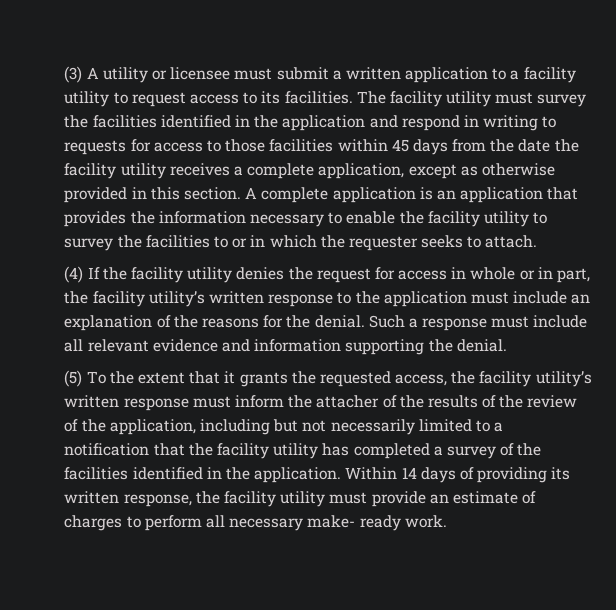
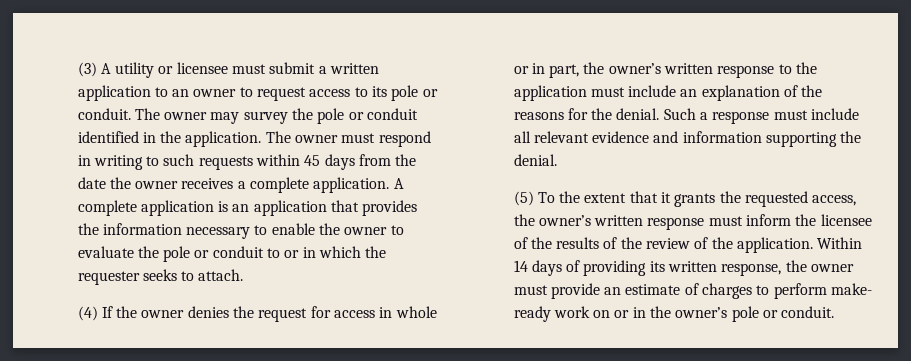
- (3) A utility or licensee must submit a written application to a facility utility to request access to its facilities. The facility utility must survey the facilities identified in the application and respond in writing to requests for access to those facilities within 45 days from the date the facility utility receives a complete application, except as otherwise provided in this section.
+ (3) A utility or licensee must submit a written application to an owner to request access to its pole or conduit. The owner may survey the pole or conduit identified in the application. The owner must respond in writing to such requests within 45 days from the date the owner receives a complete application.
- A complete application is an application that provides the information necessary to enable the facility utility to survey the facilities to or in which the requester seeks to attach.
+ A complete application is an application that provides the information necessary to enable the owner to evaluate the pole or conduit to or in which the requester seeks to attach.
- (4) If the facility utility denies the request for access in whole or in part, the facility utility’s written response to the application must include an explanation of the reasons for the denial.
+ (4) If the owner denies the request for access in whole or in part, the owner’s written response to the application must include an explanation of the reasons for the denial.
- (5) To the extent that it grants the requested access, the facility utility’s written response must inform the attacher of the results of the review of the application, including but not necessarily limited to a notification that the facility utility has completed a survey of the facilities identified in the application.
+ (5) To the extent that it grants the requested access, the owner’s written response must inform the licensee of the results of the review of the application.
- Within 14 days of providing its written response, the facility utility must provide an estimate of charges to perform all necessary make- ready work.
+ Within 14 days of providing its written response, the owner must provide an estimate of charges to perform make- ready work on or in the owner’s pole or conduit.

